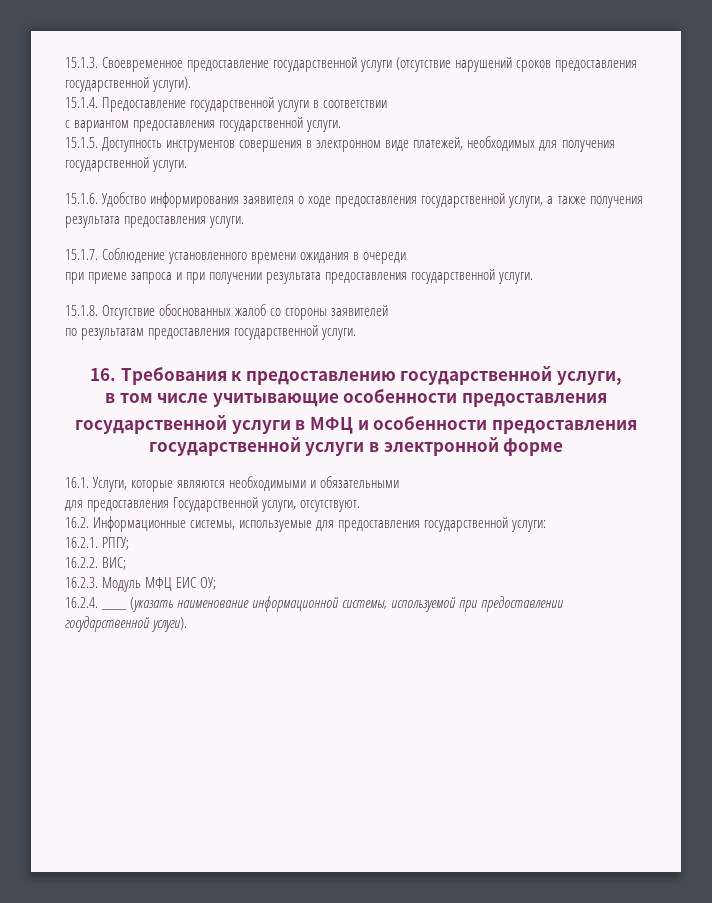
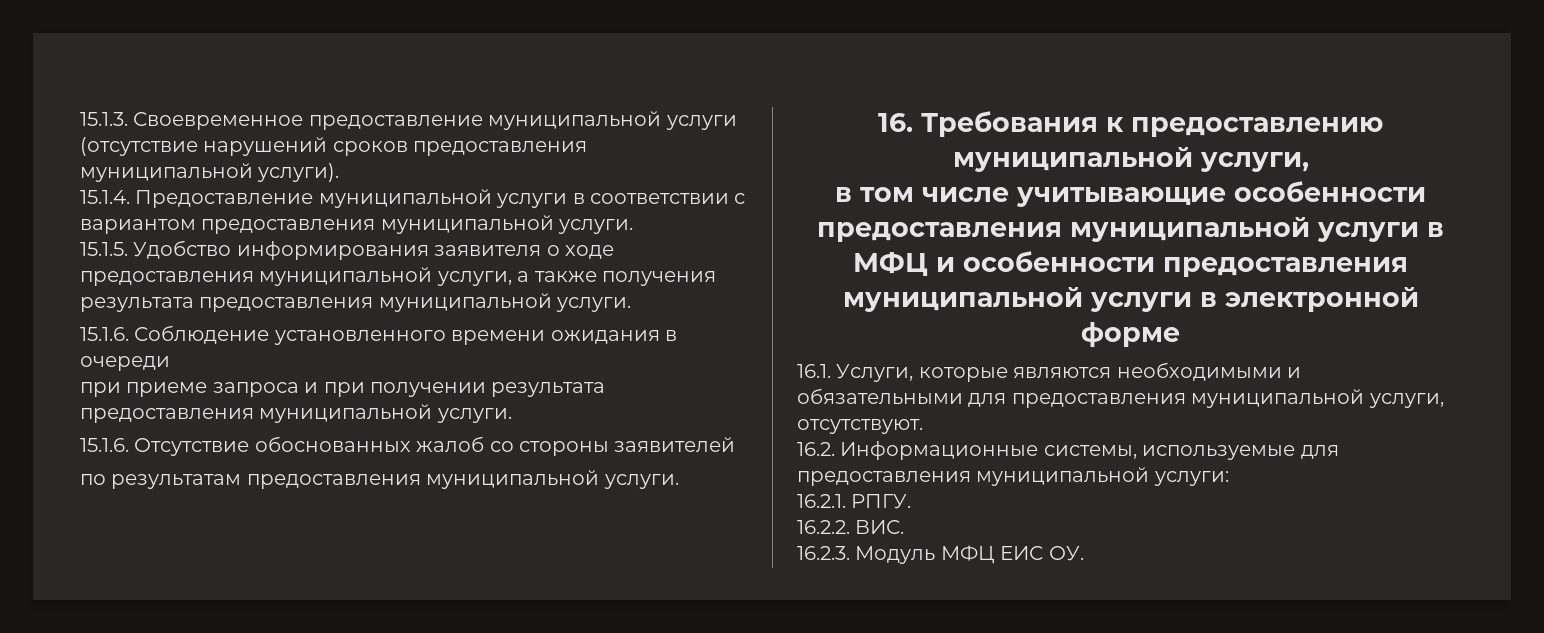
- 15.1.3. Своевременное предоставление государственной услуги (отсутствие нарушений сроков предоставления государственной услуги).
+ 15.1.3. Своевременное предоставление муниципальной услуги (отсутствие нарушений сроков предоставления муниципальной услуги).
- 15.1.4. Предоставление государственной услуги в соответствии
- с вариантом предоставления государственной услуги.
+ 15.1.4. Предоставление муниципальной услуги в соответствии с вариантом предоставления муниципальной услуги.
- 15.1.5. Доступность инструментов совершения в электронном виде платежей, необходимых для получения государственной услуги.
- 15.1.6. Удобство информирования заявителя о ходе предоставления государственной услуги, а также получения результата предоставления услуги.
- 15.1.7. Соблюдение установленного времени ожидания в очереди
+ 15.1.5. Удобство информирования заявителя о ходе предоставления муниципальной услуги, а также получения результата предоставления муниципальной услуги.
+ 15.1.6. Соблюдение установленного времени ожидания в очереди
- при приеме запроса и при получении результата предоставления государственной услуги.
- 15.1.8. Отсутствие обоснованных жалоб со стороны заявителей
+ при приеме запроса и при получении результата предоставления муниципальной услуги.
+ 15.1.6. Отсутствие обоснованных жалоб со стороны заявителей
- по результатам предоставления государственной услуги.
+ по результатам предоставления муниципальной услуги.
- 16. Требования к предоставлению государственной услуги,
+ 16. Требования к предоставлению муниципальной услуги,
- в том числе учитывающие особенности предоставления
- государственной услуги в МФЦ и особенности предоставления государственной услуги в электронной форме
+ в том числе учитывающие особенности предоставления муниципальной услуги в МФЦ и особенности предоставления муниципальной услуги в электронной форме
- 16.1. Услуги, которые являются необходимыми и обязательными
- для предоставления Государственной услуги, отсутствуют.
+ 16.1. Услуги, которые являются необходимыми и обязательными для предоставления муниципальной услуги, отсутствуют.
- 16.2. Информационные системы, используемые для предоставления государственной услуги:
+ 16.2. Информационные системы, используемые для предоставления муниципальной услуги:
- 16.2.1. РПГУ;
+ 16.2.1. РПГУ.
- 16.2.2. ВИС;
+ 16.2.2. ВИС.
- 16.2.3. Модуль МФЦ ЕИС ОУ;
- 16.2.4. ____ (указать наименование информационной системы, используемой при предоставлении государственной услуги).
+ 16.2.3. Модуль МФЦ ЕИС ОУ.

